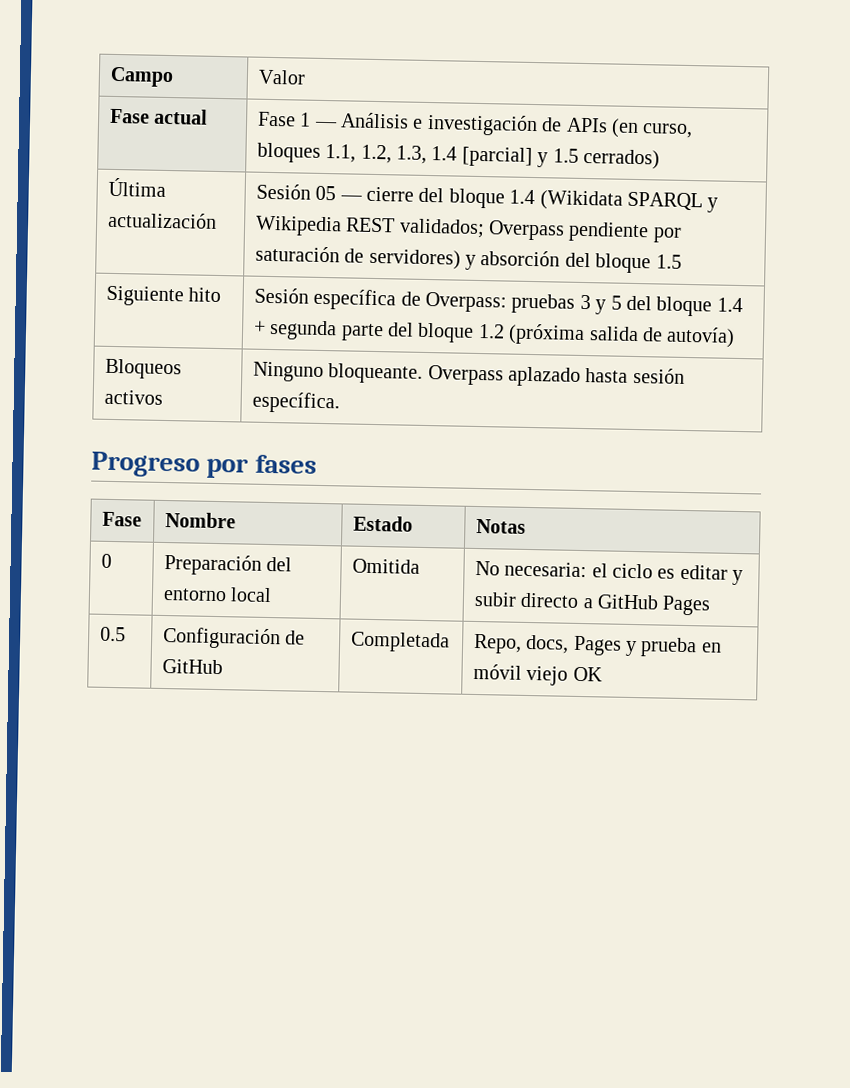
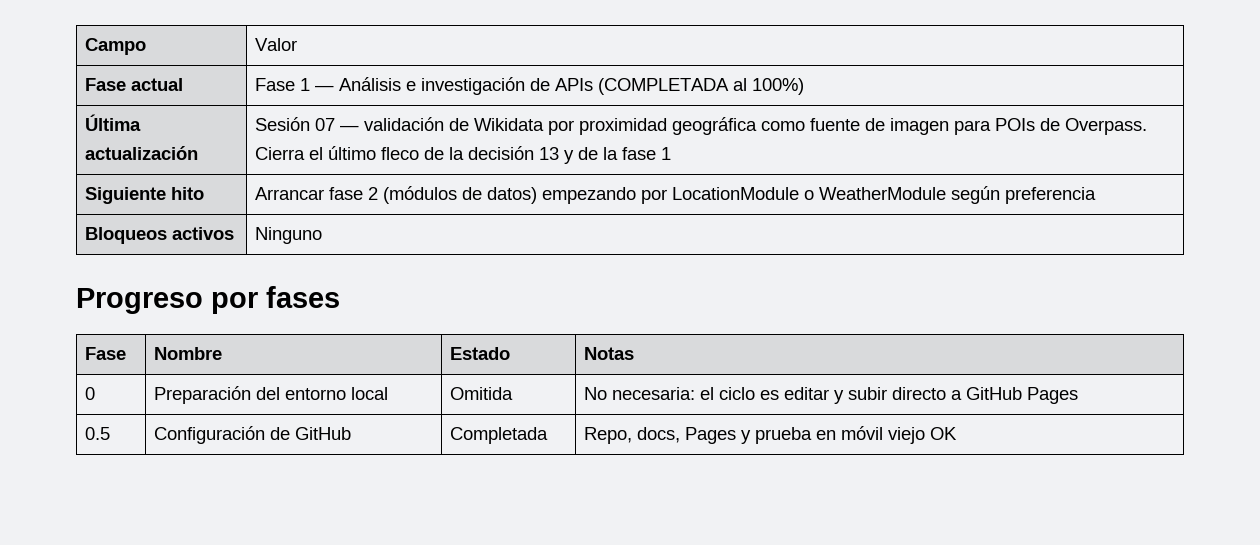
- Fase actual | Fase 1 — Análisis e investigación de APIs (en curso, bloques 1.1, 1.2, 1.3, 1.4 [parcial] y 1.5 cerrados)
- Última actualización | Sesión 05 — cierre del bloque 1.4 (Wikidata SPARQL y Wikipedia REST validados; Overpass pendiente por saturación de servidores) y absorción del bloque 1.5
- Siguiente hito | Sesión específica de Overpass: pruebas 3 y 5 del bloque 1.4 + segunda parte del bloque 1.2 (próxima salida de autovía)
- Bloqueos activos | Ninguno bloqueante. Overpass aplazado hasta sesión específica.
+ Fase actual | Fase 1 — Análisis e investigación de APIs (COMPLETADA al 100%)
+ Última actualización | Sesión 07 — validación de Wikidata por proximidad geográfica como fuente de imagen para POIs de Overpass. Cierra el último fleco de la decisión 13 y de la fase 1
+ Siguiente hito | Arrancar fase 2 (módulos de datos) empezando por LocationModule o WeatherModule según preferencia
+ Bloqueos activos | Ninguno

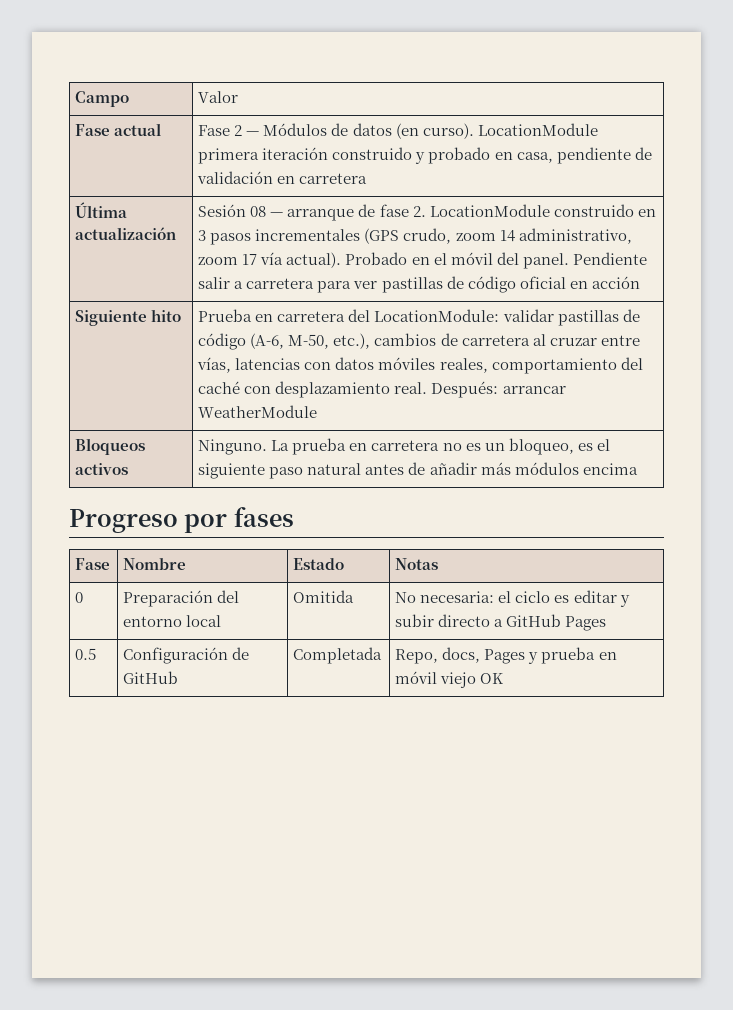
- Fase actual | Fase 1 — Análisis e investigación de APIs (COMPLETADA al 100%)
- Última actualización | Sesión 07 — validación de Wikidata por proximidad geográfica como fuente de imagen para POIs de Overpass. Cierra el último fleco de la decisión 13 y de la fase 1
- Siguiente hito | Arrancar fase 2 (módulos de datos) empezando por LocationModule o WeatherModule según preferencia
+ Fase actual | Fase 2 — Módulos de datos (en curso). LocationModule primera iteración construido y probado en casa, pendiente de validación en carretera
+ Última actualización | Sesión 08 — arranque de fase 2. LocationModule construido en 3 pasos incrementales (GPS crudo, zoom 14 administrativo, zoom 17 vía actual). Probado en el móvil del panel. Pendiente salir a carretera para ver pastillas de código oficial en acción
+ Siguiente hito | Prueba en carretera del LocationModule: validar pastillas de código (A-6, M-50, etc.), cambios de carretera al cruzar entre vías, latencias con datos móviles reales, comportamiento del caché con desplazamiento real. Después: arrancar WeatherModule
- Bloqueos activos | Ninguno
+ Bloqueos activos | Ninguno. La prueba en carretera no es un bloqueo, es el siguiente paso natural antes de añadir más módulos encima

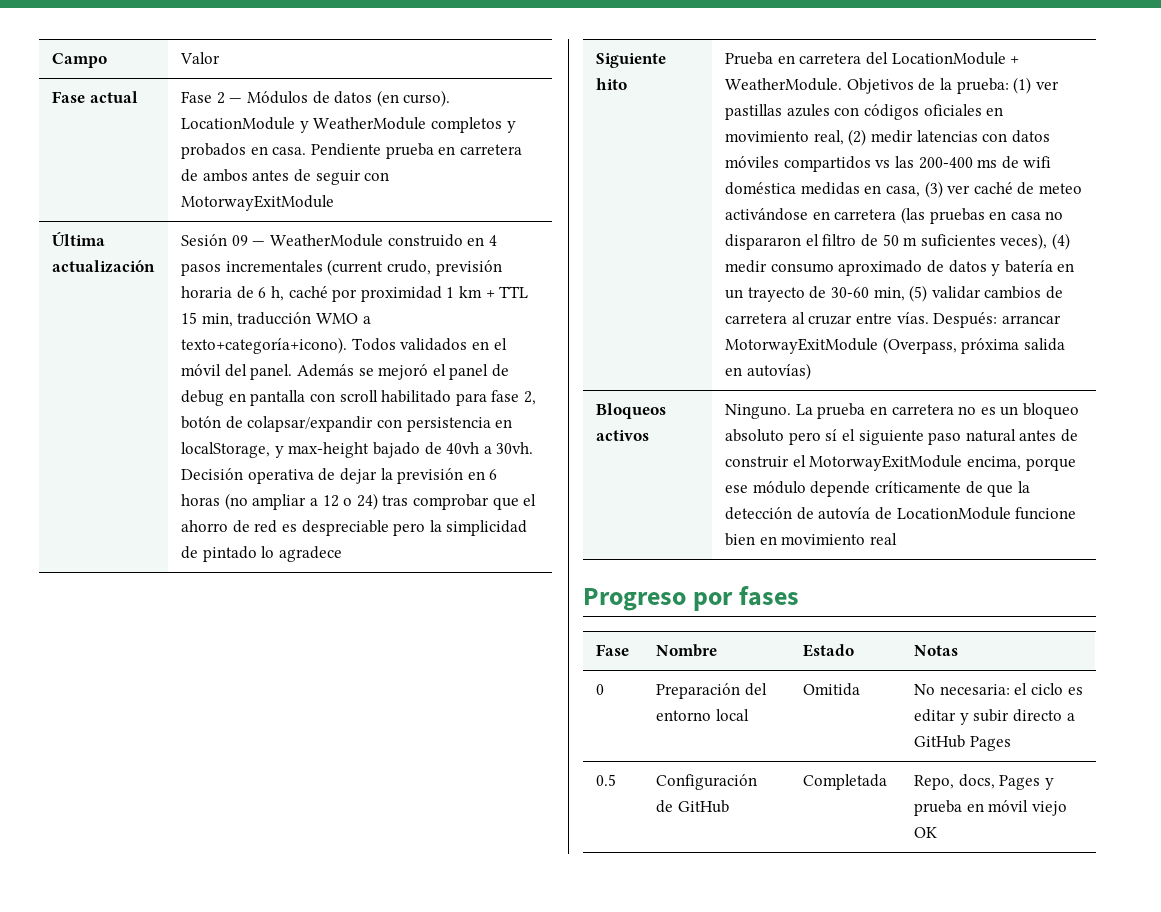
- Fase actual | Fase 2 — Módulos de datos (en curso). LocationModule primera iteración construido y probado en casa, pendiente de validación en carretera
- Última actualización | Sesión 08 — arranque de fase 2. LocationModule construido en 3 pasos incrementales (GPS crudo, zoom 14 administrativo, zoom 17 vía actual). Probado en el móvil del panel.
+ Fase actual | Fase 2 — Módulos de datos (en curso). LocationModule y WeatherModule completos y probados en casa. Pendiente prueba en carretera de ambos antes de seguir con MotorwayExitModule
+ Última actualización | Sesión 09 — WeatherModule construido en 4 pasos incrementales (current crudo, previsión horaria de 6 h, caché por proximidad 1 km + TTL 15 min, traducción WMO a texto+categoría+icono). Todos validados en el móvil del panel.
- Pendiente salir a carretera para ver pastillas de código oficial en acción
+ Además se mejoró el panel de debug en pantalla con scroll habilitado para fase 2, botón de colapsar/expandir con persistencia en localStorage, y max-height bajado de 40vh a 30vh. Decisión operativa de dejar la previsión en 6 horas (no ampliar a 12 o 24) tras comprobar que el ahorro de red es despreciable pero la simplicidad de pintado lo agradece
- Prueba en carretera del LocationModule: validar pastillas de código (A-6, M-50, etc.), cambios de carretera al cruzar entre vías, latencias con datos móviles reales, comportamiento del caché con desplazamiento real. Después: arrancar WeatherModule
+ Prueba en carretera del LocationModule + WeatherModule. Objetivos de la prueba: (1) ver pastillas azules con códigos oficiales en movimiento real, (2) medir latencias con datos móviles compartidos vs las 200-400 ms de wifi doméstica medidas en casa, (3) ver caché de meteo activándose en carretera (las pruebas en casa no dispararon el filtro de 50 m suficientes veces), (4) medir consumo aproximado de datos y batería en un trayecto de 30-60 min, (5) validar cambios de carretera al cruzar entre vías. Después: arrancar MotorwayExitModule (Overpass, próxima salida en autovías)
- La prueba en carretera no es un bloqueo, es el siguiente paso natural antes de añadir más módulos encima
+ La prueba en carretera no es un bloqueo absoluto pero sí el siguiente paso natural antes de construir el MotorwayExitModule encima, porque ese módulo depende críticamente de que la detección de autovía de LocationModule funcione bien en movimiento real

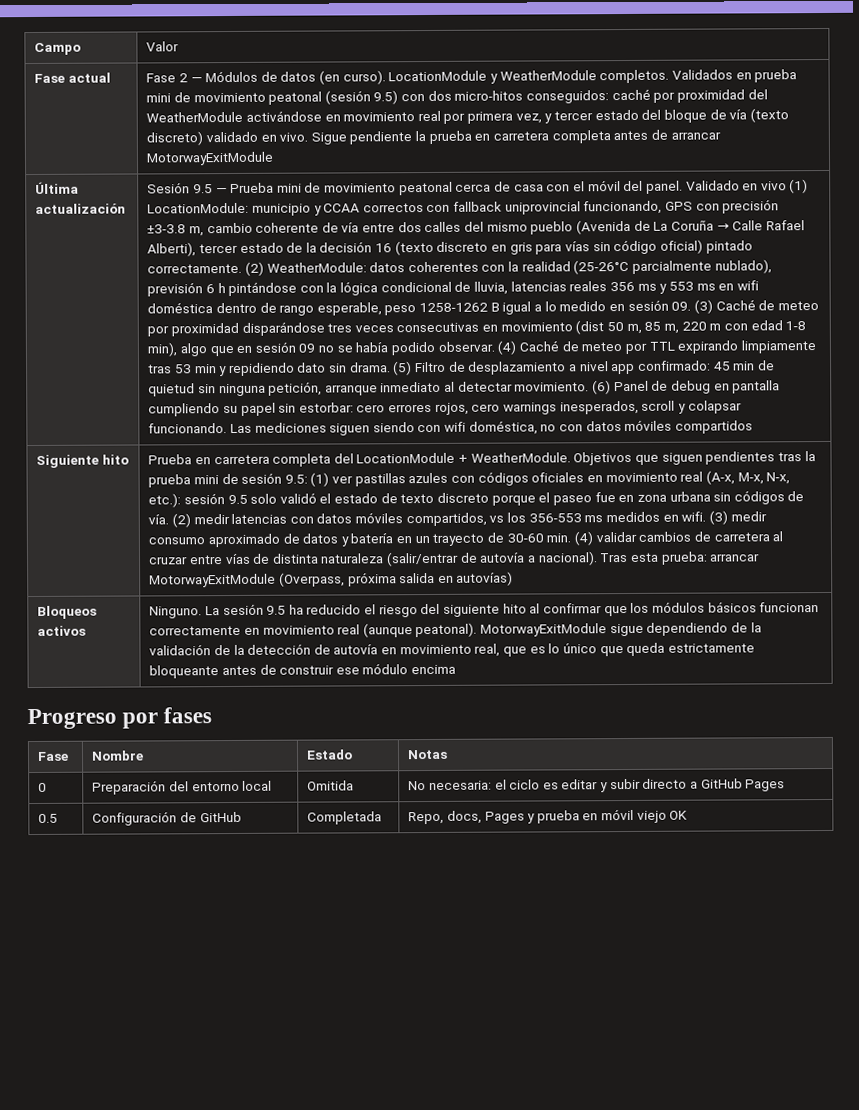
- LocationModule y WeatherModule completos y probados en casa. Pendiente prueba en carretera de ambos antes de seguir con MotorwayExitModule
- Última actualización | Sesión 09 — WeatherModule construido en 4 pasos incrementales (current crudo, previsión horaria de 6 h, caché por proximidad 1 km + TTL 15 min, traducción WMO a texto+categoría+icono). Todos validados en el móvil del panel. Además se mejoró el panel de debug en pantalla con scroll habilitado para fase 2, botón de colapsar/expandir con persistencia en localStorage, y max-height bajado de 40vh a 30vh. Decisión operativa de dejar la previsión en 6 horas (no ampliar a 12 o 24) tras comprobar que el ahorro de red es despreciable pero la simplicidad de pintado lo agradece
+ LocationModule y WeatherModule completos. Validados en prueba mini de movimiento peatonal (sesión 9.5) con dos micro-hitos conseguidos: caché por proximidad del WeatherModule activándose en movimiento real por primera vez, y tercer estado del bloque de vía (texto discreto) validado en vivo. Sigue pendiente la prueba en carretera completa antes de arrancar MotorwayExitModule
+ Última actualización | Sesión 9.5 — Prueba mini de movimiento peatonal cerca de casa con el móvil del panel. Validado en vivo (1) LocationModule: municipio y CCAA correctos con fallback uniprovincial funcionando, GPS con precisión ±3-3.8 m, cambio coherente de vía entre dos calles del mismo pueblo (Avenida de La Coruña → Calle Rafael Alberti), tercer estado de la decisión 16 (texto discreto en gris para vías sin código oficial) pintado correctamente. (2) WeatherModule: datos coherentes con la realidad (25-26°C parcialmente nublado), previsión 6 h pintándose con la lógica condicional de lluvia, latencias reales 356 ms y 553 ms en wifi doméstica dentro de rango esperable, peso 1258-1262 B igual a lo medido en sesión 09. (3) Caché de meteo por proximidad disparándose tres veces consecutivas en movimiento (dist 50 m, 85 m, 220 m con edad 1-8 min), algo que en sesión 09 no se había podido observar. (4) Caché de meteo por TTL expirando limpiamente tras 53 min y repidiendo dato sin drama. (5) Filtro de desplazamiento a nivel app confirmado: 45 min de quietud sin ninguna petición, arranque inmediato al detectar movimiento. (6) Panel de debug en pantalla cumpliendo su papel sin estorbar: cero errores rojos, cero warnings inesperados, scroll y colapsar funcionando. Las mediciones siguen siendo con wifi doméstica, no con datos móviles compartidos
- Prueba en carretera del LocationModule + WeatherModule.
+ Prueba en carretera completa del LocationModule + WeatherModule.
- Objetivos de la prueba: (1) ver pastillas azules con códigos oficiales en movimiento real, (2) medir latencias con datos móviles compartidos vs las 200-400 ms de wifi doméstica medidas en casa, (3) ver caché de meteo activándose en carretera (las pruebas en casa no dispararon el filtro de 50 m suficientes veces), (4) medir consumo aproximado de datos y batería en un trayecto de 30-60 min, (5) validar cambios de carretera al cruzar entre vías. Después: arrancar MotorwayExitModule (Overpass, próxima salida en autovías)
+ Objetivos que siguen pendientes tras la prueba mini de sesión 9.5: (1) ver pastillas azules con códigos oficiales en movimiento real (A-x, M-x, N-x, etc.): sesión 9.5 solo validó el estado de texto discreto porque el paseo fue en zona urbana sin códigos de vía. (2) medir latencias con datos móviles compartidos, vs los 356-553 ms medidos en wifi. (3) medir consumo aproximado de datos y batería en un trayecto de 30-60 min. (4) validar cambios de carretera al cruzar entre vías de distinta naturaleza (salir/entrar de autovía a nacional). Tras esta prueba: arrancar MotorwayExitModule (Overpass, próxima salida en autovías)
- La prueba en carretera no es un bloqueo absoluto pero sí el siguiente paso natural antes de construir el MotorwayExitModule encima, porque ese módulo depende críticamente de que la detección de autovía de LocationModule funcione bien en movimiento real
+ La sesión 9.5 ha reducido el riesgo del siguiente hito al confirmar que los módulos básicos funcionan correctamente en movimiento real (aunque peatonal). MotorwayExitModule sigue dependiendo de la validación de la detección de autovía en movimiento real, que es lo único que queda estrictamente bloqueante antes de construir ese módulo encima

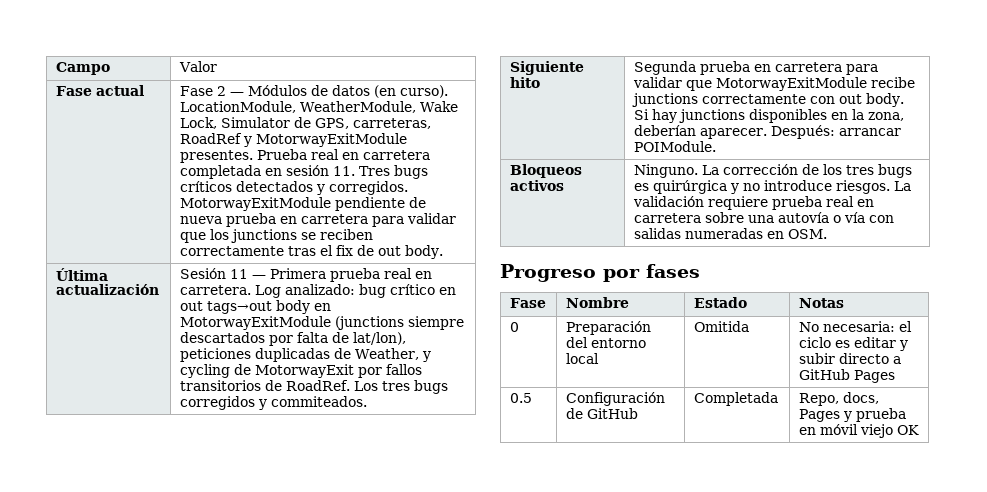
- LocationModule y WeatherModule completos. Validados en prueba mini de movimiento peatonal (sesión 9.5) con dos micro-hitos conseguidos: caché por proximidad del WeatherModule activándose en movimiento real por primera vez, y tercer estado del bloque de vía (texto discreto) validado en vivo. Sigue pendiente la prueba en carretera completa antes de arrancar MotorwayExitModule
- Última actualización | Sesión 9.5 — Prueba mini de movimiento peatonal cerca de casa con el móvil del panel. Validado en vivo (1) LocationModule: municipio y CCAA correctos con fallback uniprovincial funcionando, GPS con precisión ±3-3.8 m, cambio coherente de vía entre dos calles del mismo pueblo (Avenida de La Coruña → Calle Rafael Alberti), tercer estado de la decisión 16 (texto discreto en gris para vías sin código oficial) pintado correctamente. (2) WeatherModule: datos coherentes con la realidad (25-26°C parcialmente nublado), previsión 6 h pintándose con la lógica condicional de lluvia, latencias reales 356 ms y 553 ms en wifi doméstica dentro de rango esperable, peso 1258-1262 B igual a lo medido en sesión 09. (3) Caché de meteo por proximidad disparándose tres veces consecutivas en movimiento (dist 50 m, 85 m, 220 m con edad 1-8 min), algo que en sesión 09 no se había podido observar. (4) Caché de meteo por TTL expirando limpiamente tras 53 min y repidiendo dato sin drama. (5) Filtro de desplazamiento a nivel app confirmado: 45 min de quietud sin ninguna petición, arranque inmediato al detectar movimiento. (6) Panel de debug en pantalla cumpliendo su papel sin estorbar: cero errores rojos, cero warnings inesperados, scroll y colapsar funcionando. Las mediciones siguen siendo con wifi doméstica, no con datos móviles compartidos
- Siguiente hito | Prueba en carretera completa del LocationModule + WeatherModule. Objetivos que siguen pendientes tras la prueba mini de sesión 9.5: (1) ver pastillas azules con códigos oficiales en movimiento real (A-x, M-x, N-x, etc.): sesión 9.5 solo validó el estado de texto discreto porque el paseo fue en zona urbana sin códigos de vía. (2) medir latencias con datos móviles compartidos, vs los 356-553 ms medidos en wifi. (3) medir consumo aproximado de datos y batería en un trayecto de 30-60 min. (4) validar cambios de carretera al cruzar entre vías de distinta naturaleza (salir/entrar de autovía a nacional). Tras esta prueba: arrancar MotorwayExitModule (Overpass, próxima salida en autovías)
- Bloqueos activos | Ninguno. La sesión 9.5 ha reducido el riesgo del siguiente hito al confirmar que los módulos básicos funcionan correctamente en movimiento real (aunque peatonal). MotorwayExitModule sigue dependiendo de la validación de la detección de autovía en movimiento real, que es lo único que queda estrictamente bloqueante antes de construir ese módulo encima
+ LocationModule, WeatherModule, Wake Lock, Simulator de GPS, carreteras, RoadRef y MotorwayExitModule presentes. Prueba real en carretera completada en sesión 11. Tres bugs críticos detectados y corregidos. MotorwayExitModule pendiente de nueva prueba en carretera para validar que los junctions se reciben correctamente tras el fix de out body.
+ Última actualización | Sesión 11 — Primera prueba real en carretera. Log analizado: bug crítico en out tags→out body en MotorwayExitModule (junctions siempre descartados por falta de lat/lon), peticiones duplicadas de Weather, y cycling de MotorwayExit por fallos transitorios de RoadRef. Los tres bugs corregidos y commiteados.
+ Siguiente hito | Segunda prueba en carretera para validar que MotorwayExitModule recibe junctions correctamente con out body. Si hay junctions disponibles en la zona, deberían aparecer. Después: arrancar POIModule.
+ Bloqueos activos | Ninguno. La corrección de los tres bugs es quirúrgica y no introduce riesgos. La validación requiere prueba real en carretera sobre una autovía o vía con salidas numeradas en OSM.

